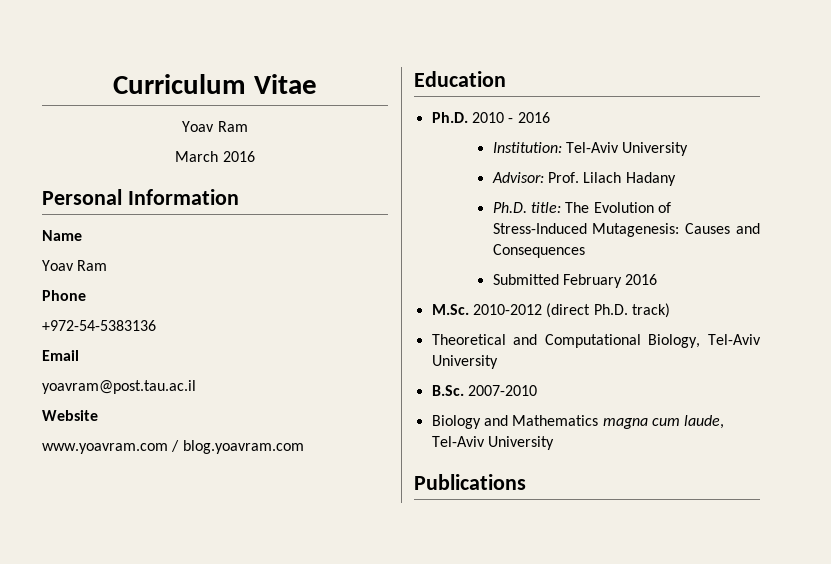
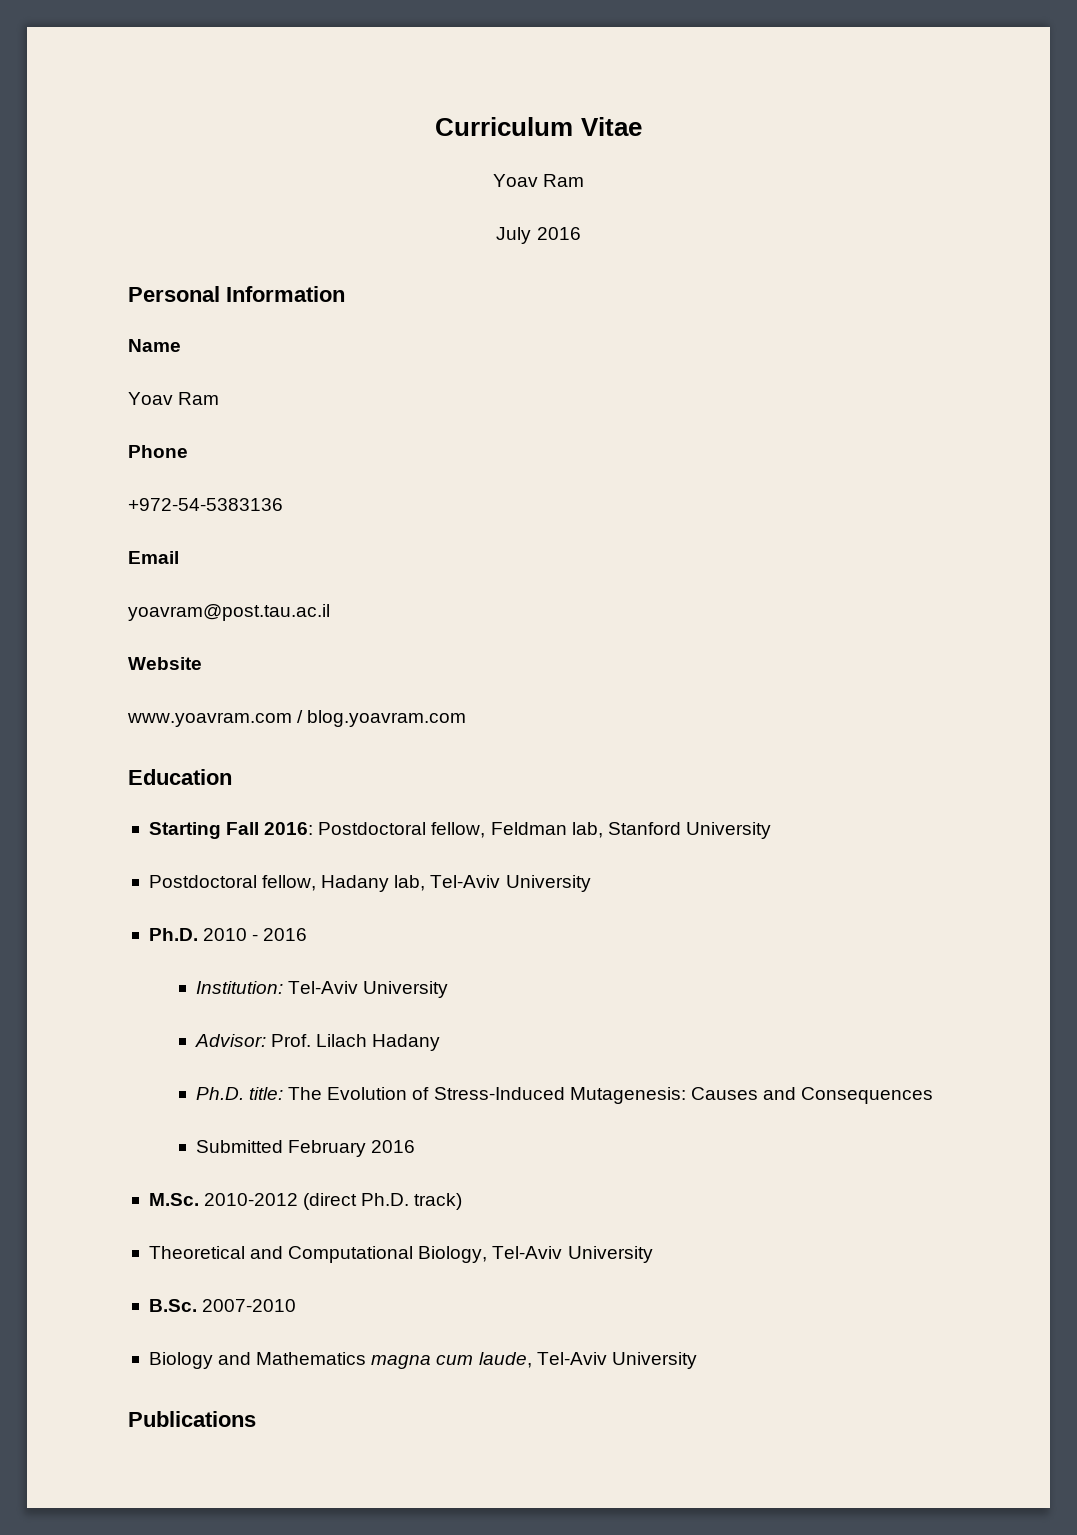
- March 2016
+ July 2016
+ Starting Fall 2016: Postdoctoral fellow, Feldman lab, Stanford University
+ Postdoctoral fellow, Hadany lab, Tel-Aviv University

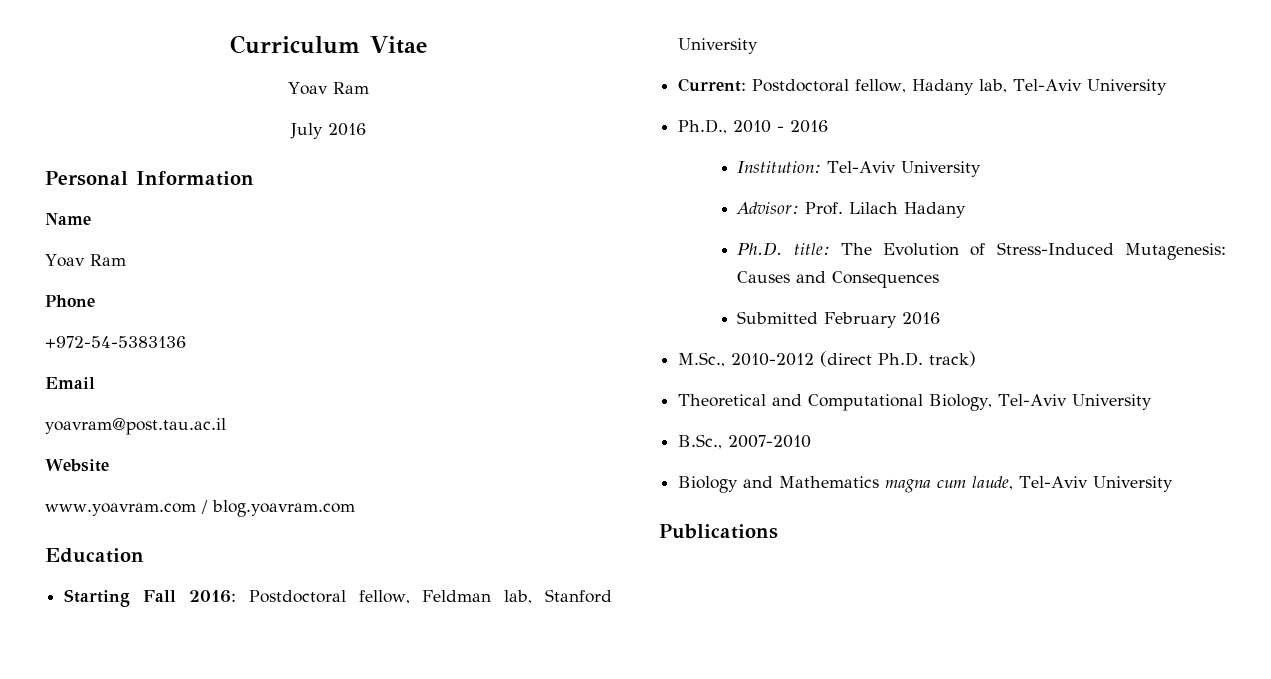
- Postdoctoral fellow, Hadany lab, Tel-Aviv University
+ Current: Postdoctoral fellow, Hadany lab, Tel-Aviv University
- Ph.D. 2010 - 2016
+ Ph.D., 2010 - 2016
- M.Sc. 2010-2012 (direct Ph.D. track)
+ M.Sc., 2010-2012 (direct Ph.D. track)
- B.Sc. 2007-2010
+ B.Sc., 2007-2010

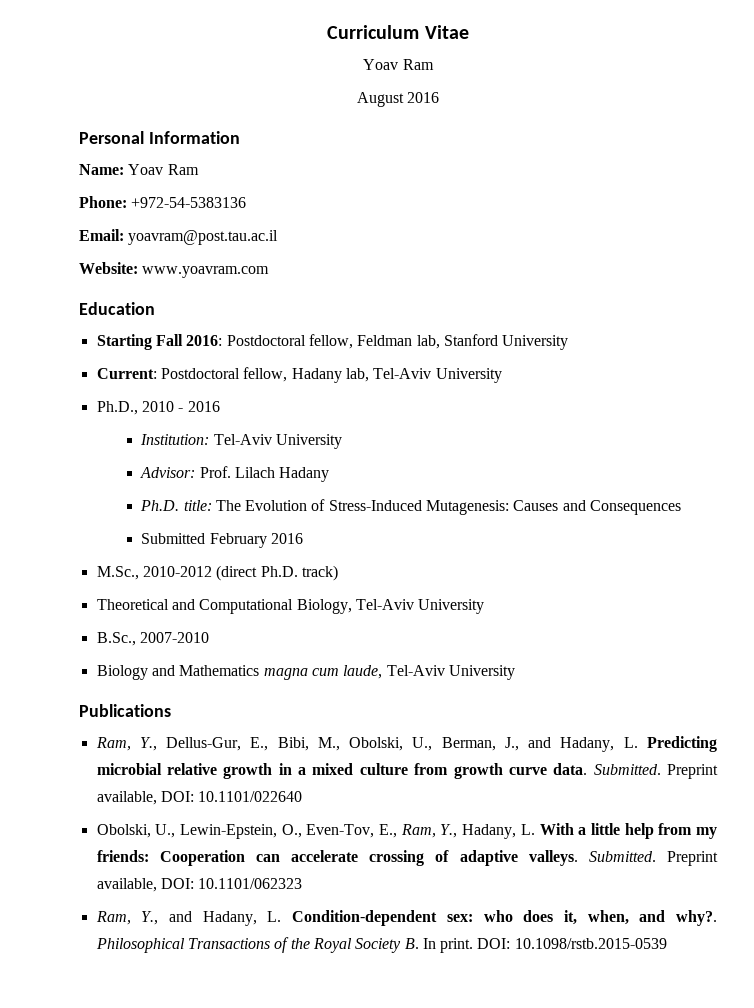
- July 2016
+ August 2016
- Name
- Yoav Ram
- Phone
- +972-54-5383136
+ Name: Yoav Ram
+ Phone: +972-54-5383136
- Email
- yoavram@post.tau.ac.il
+ Email: yoavram@post.tau.ac.il
- Website
- www.yoavram.com / blog.yoavram.com
+ Website: www.yoavram.com
+ Ram, Y., Dellus-Gur, E., Bibi, M., Obolski, U., Berman, J., and Hadany, L. Predicting microbial relative growth in a mixed culture from growth curve data. Submitted. Preprint available, DOI: 10.1101/022640
+ Obolski, U., Lewin-Epstein, O., Even-Tov, E., Ram, Y., Hadany, L. With a little help from my friends: Cooperation can accelerate crossing of adaptive valleys. Submitted. Preprint available, DOI: 10.1101/062323
+ Ram, Y., and Hadany, L. Condition-dependent sex: who does it, when, and why?. Philosophical Transactions of the Royal Society B. In print. DOI: 10.1098/rstb.2015-0539

